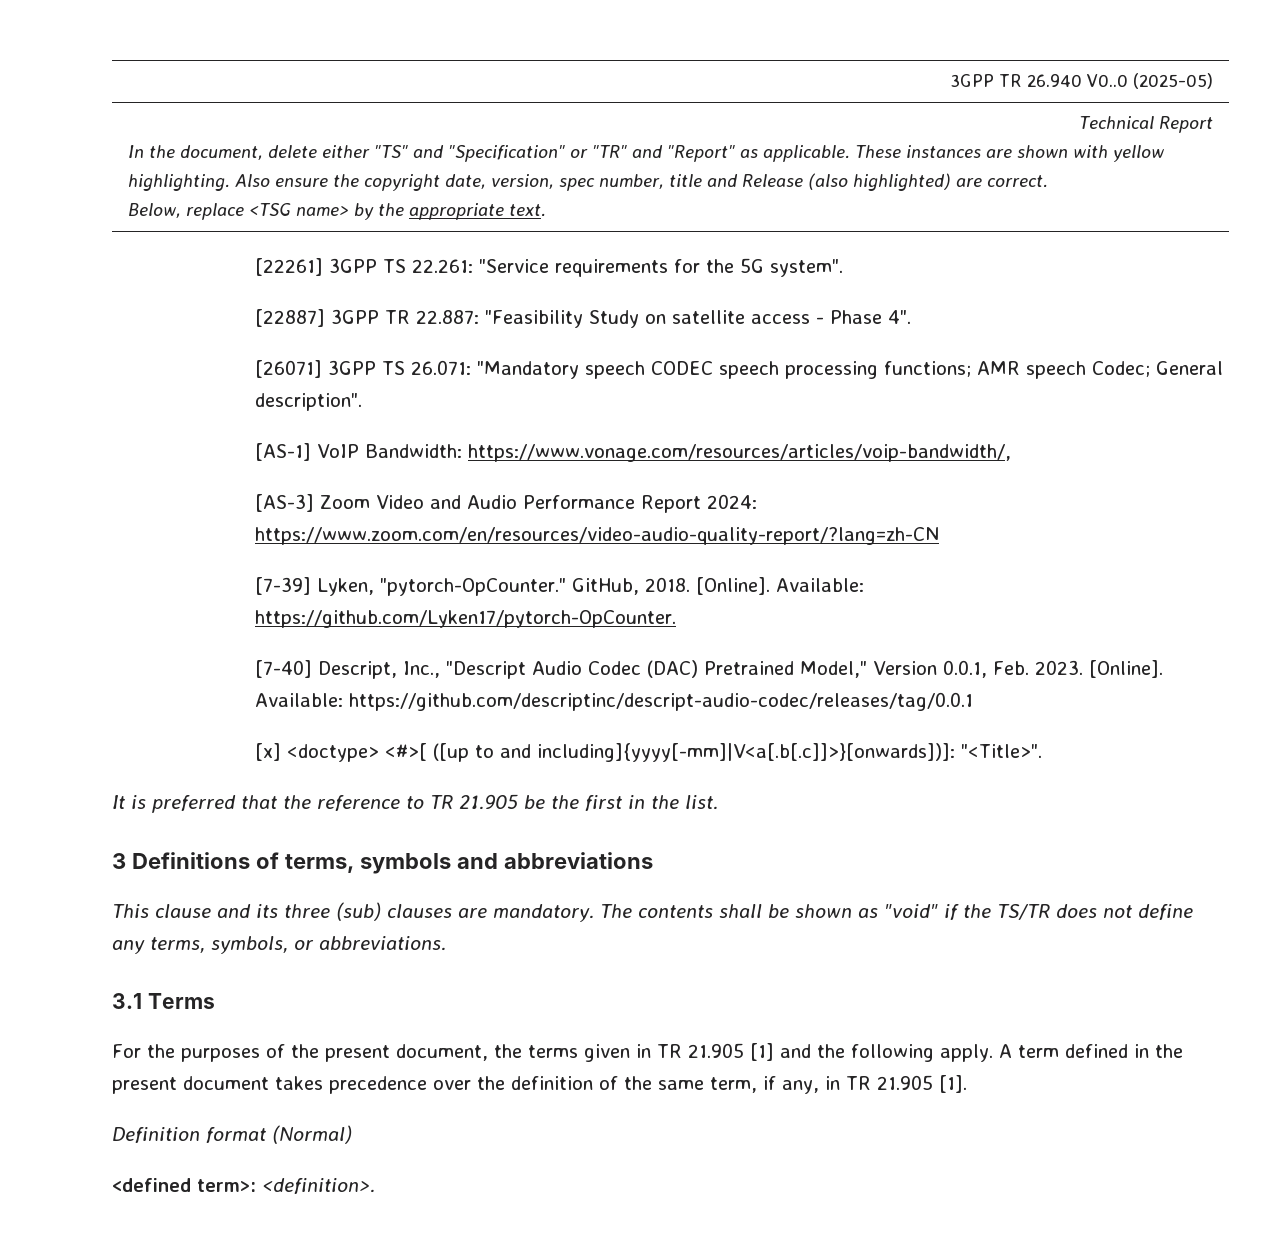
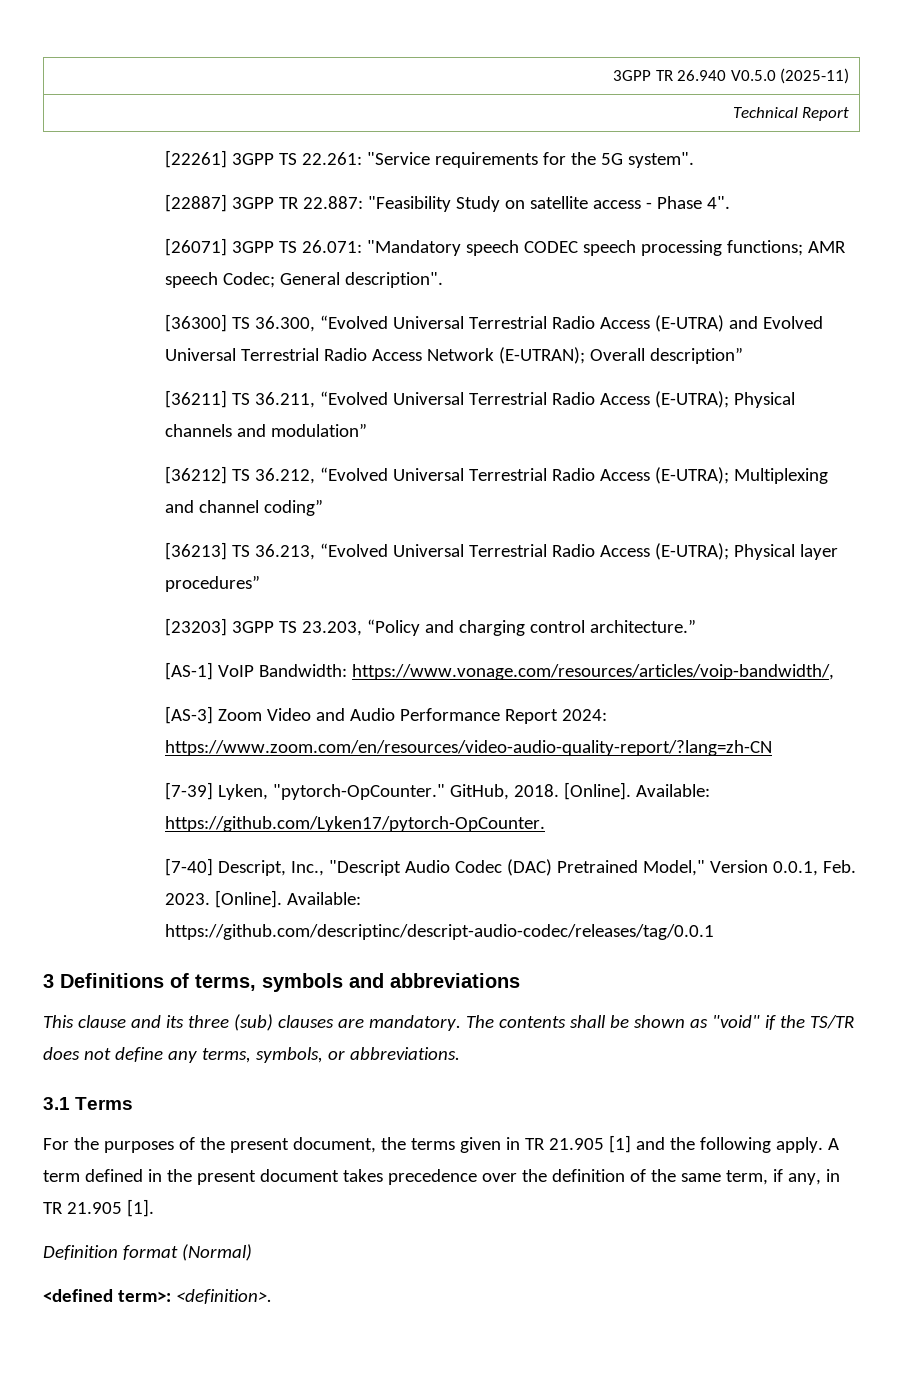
- 3GPP TR 26.940 V0..0 (2025-05)
+ 3GPP TR 26.940 V0.5.0 (2025-11)
- In the document, delete either "TS" and "Specification" or "TR" and "Report" as applicable. These instances are shown with yellow highlighting. Also ensure the copyright date, version, spec number, title and Release (also highlighted) are correct.
- Below, replace <TSG name> by the appropriate text.
+ [36300] TS 36.300, “Evolved Universal Terrestrial Radio Access (E-UTRA) and Evolved Universal Terrestrial Radio Access Network (E-UTRAN); Overall description”
+ [36211] TS 36.211, “Evolved Universal Terrestrial Radio Access (E-UTRA); Physical channels and modulation”
+ [36212] TS 36.212, “Evolved Universal Terrestrial Radio Access (E-UTRA); Multiplexing and channel coding”
+ [36213] TS 36.213, “Evolved Universal Terrestrial Radio Access (E-UTRA); Physical layer procedures”
+ [23203] 3GPP TS 23.203, “Policy and charging control architecture.”
- [x] <doctype> <#>[ ([up to and including]{yyyy[-mm]|V<a[.b[.c]]>}[onwards])]: "<Title>".
- It is preferred that the reference to TR 21.905 be the first in the list.

